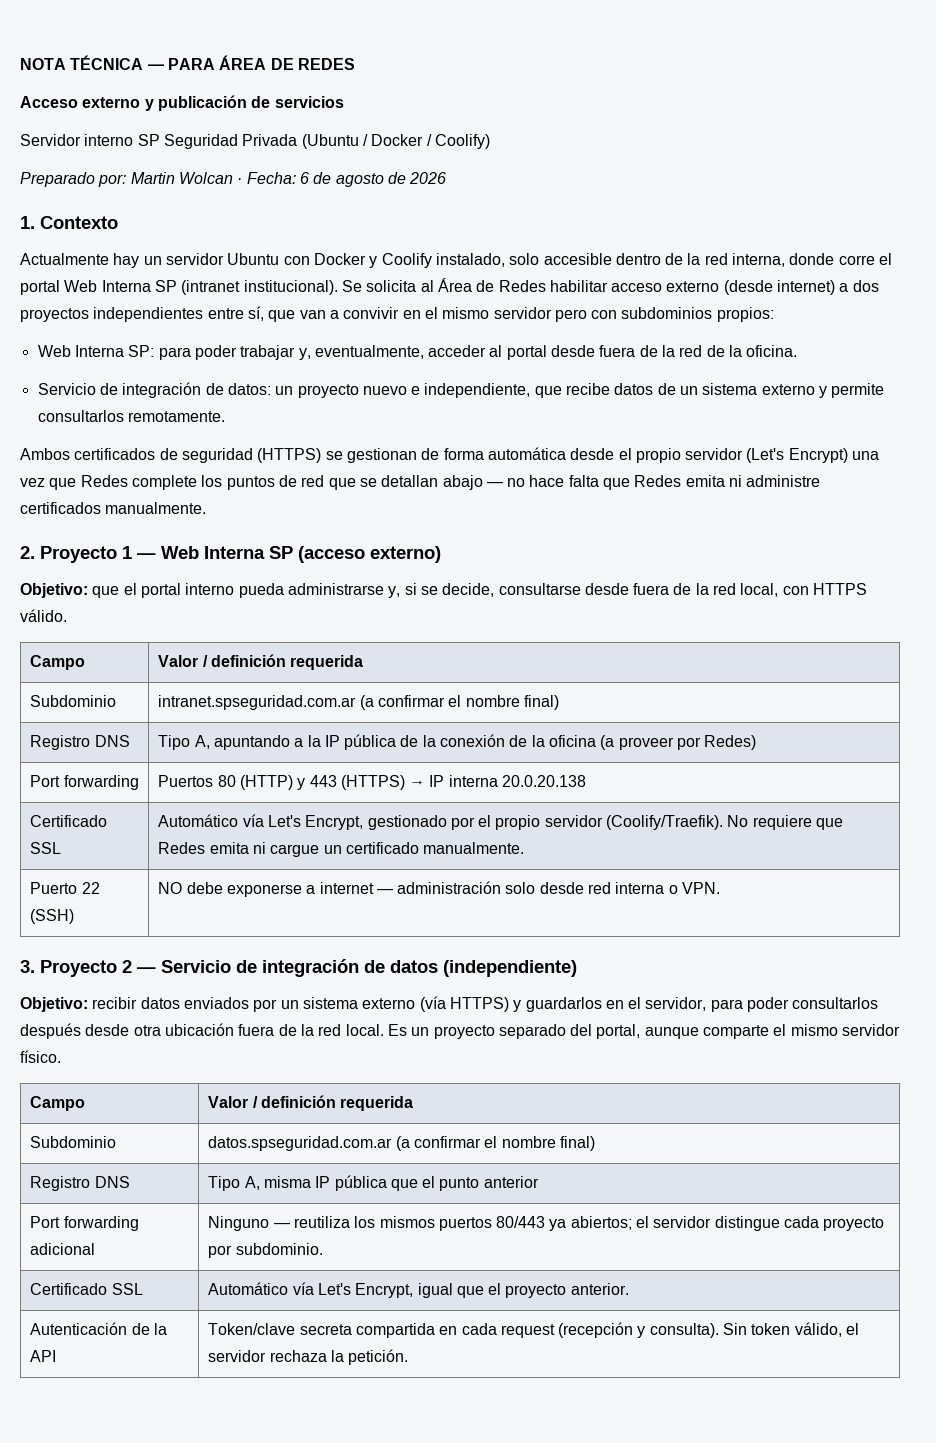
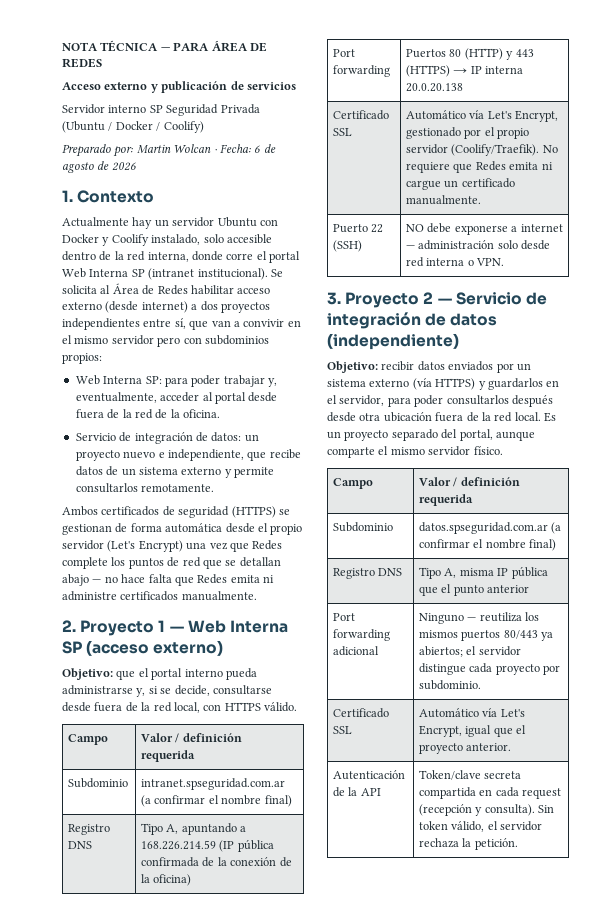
- Registro DNS | Tipo A, apuntando a la IP pública de la conexión de la oficina (a proveer por Redes)
+ Registro DNS | Tipo A, apuntando a 168.226.214.59 (IP pública confirmada de la conexión de la oficina)

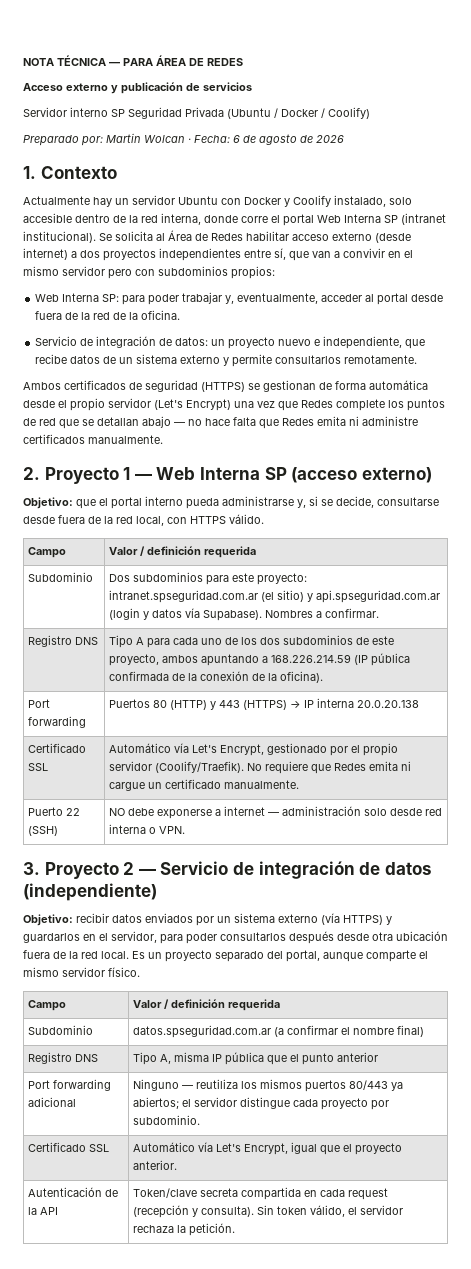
- Subdominio | intranet.spseguridad.com.ar (a confirmar el nombre final)
- Registro DNS | Tipo A, apuntando a 168.226.214.59 (IP pública confirmada de la conexión de la oficina)
+ Subdominio | Dos subdominios para este proyecto: intranet.spseguridad.com.ar (el sitio) y api.spseguridad.com.ar (login y datos vía Supabase). Nombres a confirmar.
+ Registro DNS | Tipo A para cada uno de los dos subdominios de este proyecto, ambos apuntando a 168.226.214.59 (IP pública confirmada de la conexión de la oficina).

